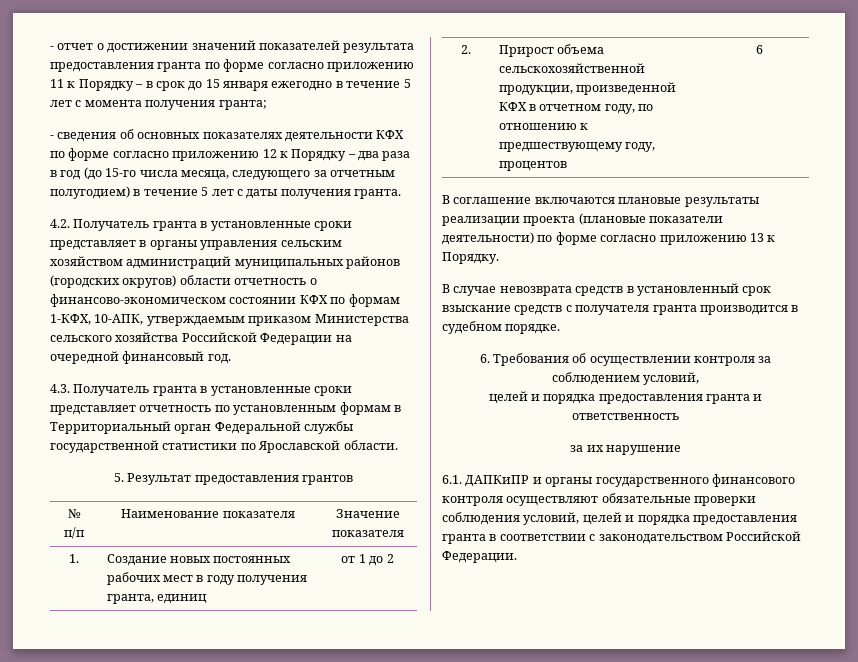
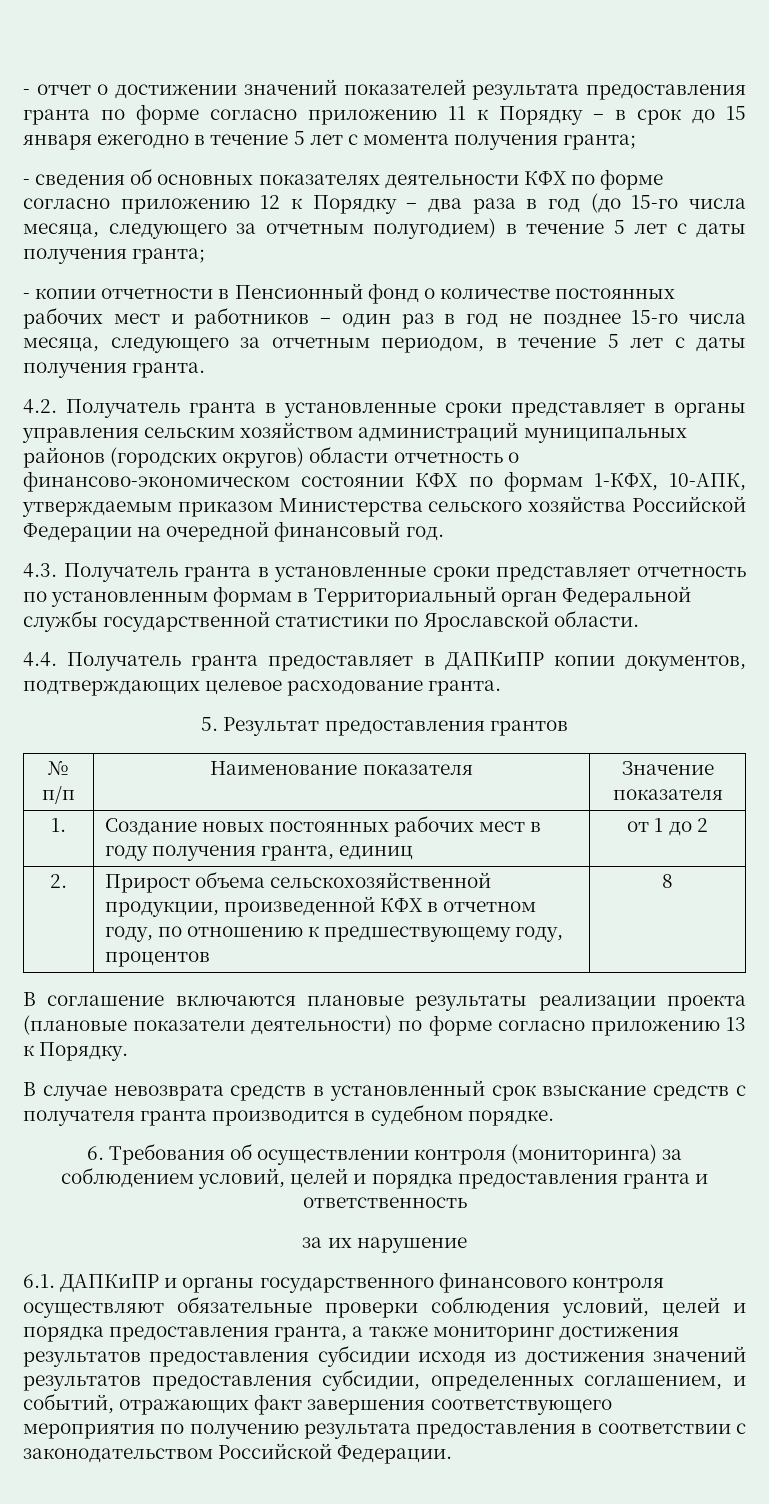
- - сведения об основных показателях деятельности КФХ по форме согласно приложению 12 к Порядку – два раза в год (до 15-го числа месяца, следующего за отчетным полугодием) в течение 5 лет с даты получения гранта.
+ - сведения об основных показателях деятельности КФХ по форме согласно приложению 12 к Порядку – два раза в год (до 15-го числа месяца, следующего за отчетным полугодием) в течение 5 лет с даты получения гранта;
+ - копии отчетности в Пенсионный фонд о количестве постоянных рабочих мест и работников – один раз в год не позднее 15-го числа месяца, следующего за отчетным периодом, в течение 5 лет с даты получения гранта.
+ 4.4. Получатель гранта предоставляет в ДАПКиПР копии документов, подтверждающих целевое расходование гранта.
- 2. | Прирост объема сельскохозяйственной продукции, произведенной КФХ в отчетном году, по отношению к предшествующему году, процентов | 6
+ 2. | Прирост объема сельскохозяйственной продукции, произведенной КФХ в отчетном году, по отношению к предшествующему году, процентов | 8
- 6. Требования об осуществлении контроля за соблюдением условий,
- целей и порядка предоставления гранта и ответственность
+ 6. Требования об осуществлении контроля (мониторинга) за соблюдением условий, целей и порядка предоставления гранта и ответственность
- 6.1. ДАПКиПР и органы государственного финансового контроля осуществляют обязательные проверки соблюдения условий, целей и порядка предоставления гранта в соответствии с законодательством Российской Федерации.
+ 6.1. ДАПКиПР и органы государственного финансового контроля осуществляют обязательные проверки соблюдения условий, целей и порядка предоставления гранта, а также мониторинг достижения результатов предоставления субсидии исходя из достижения значений результатов предоставления субсидии, определенных соглашением, и событий, отражающих факт завершения соответствующего мероприятия по получению результата предоставления в соответствии с законодательством Российской Федерации.

